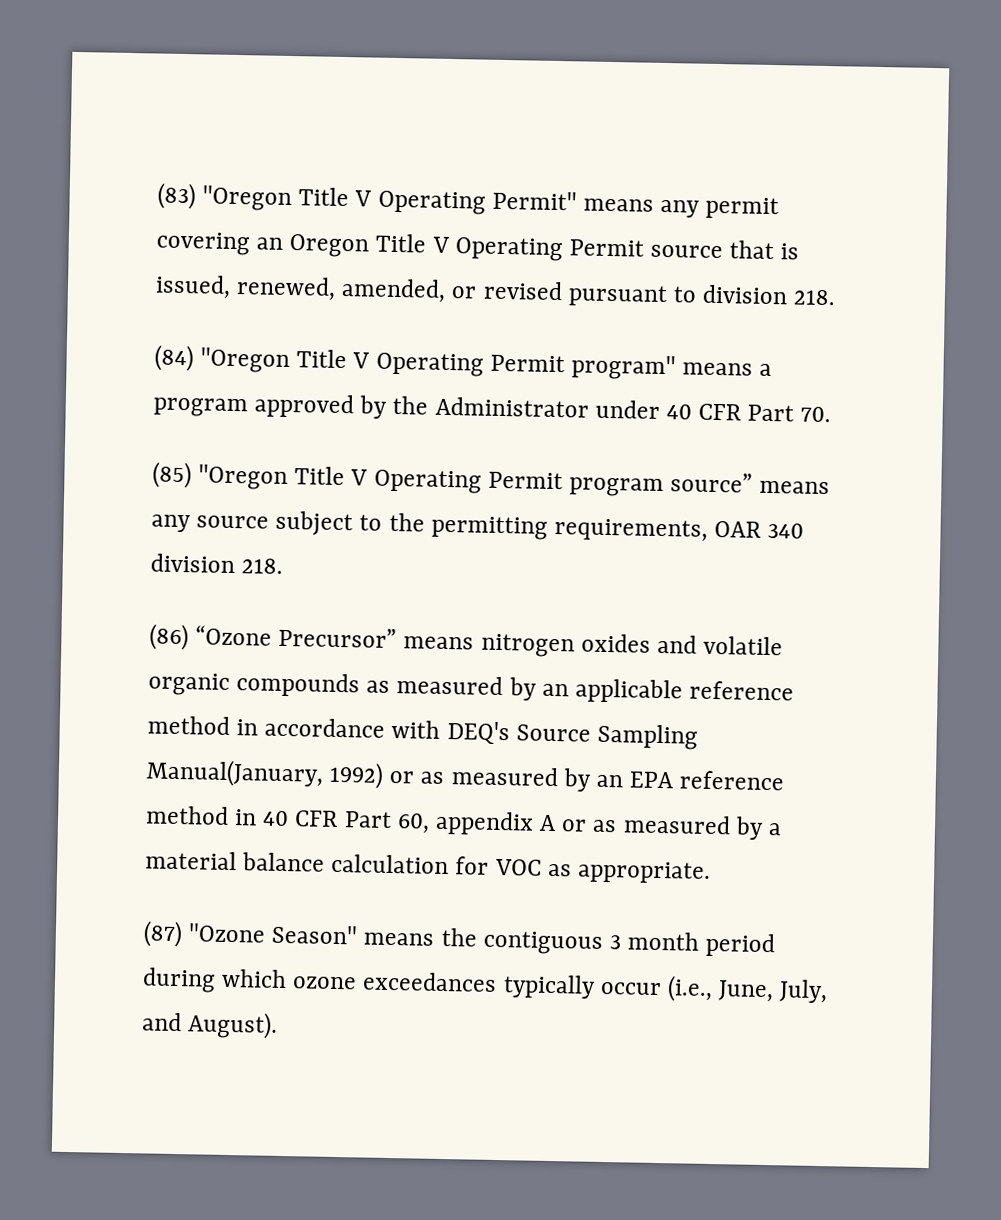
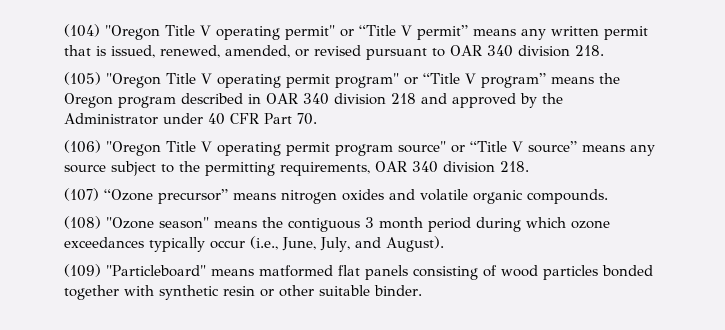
- (83) "Oregon Title V Operating Permit" means any permit covering an Oregon Title V Operating Permit source that is issued, renewed, amended, or revised pursuant to division 218.
- (84) "Oregon Title V Operating Permit program" means a program approved by the Administrator under 40 CFR Part 70.
+ (104) "Oregon Title V operating permit" or “Title V permit” means any written permit that is issued, renewed, amended, or revised pursuant to OAR 340 division 218.
+ (105) "Oregon Title V operating permit program" or “Title V program” means the Oregon program described in OAR 340 division 218 and approved by the Administrator under 40 CFR Part 70.
- (85) "Oregon Title V Operating Permit program source” means any source subject to the permitting requirements, OAR 340 division 218.
+ (106) "Oregon Title V operating permit program source" or “Title V source” means any source subject to the permitting requirements, OAR 340 division 218.
- (86) “Ozone Precursor” means nitrogen oxides and volatile organic compounds as measured by an applicable reference method in accordance with DEQ's Source Sampling Manual(January, 1992) or as measured by an EPA reference method in 40 CFR Part 60, appendix A or as measured by a material balance calculation for VOC as appropriate.
- (87) "Ozone Season" means the contiguous 3 month period during which ozone exceedances typically occur (i.e., June, July, and August).
+ (107) “Ozone precursor” means nitrogen oxides and volatile organic compounds.
+ (108) "Ozone season" means the contiguous 3 month period during which ozone exceedances typically occur (i.e., June, July, and August).
+ (109) "Particleboard" means matformed flat panels consisting of wood particles bonded together with synthetic resin or other suitable binder.

